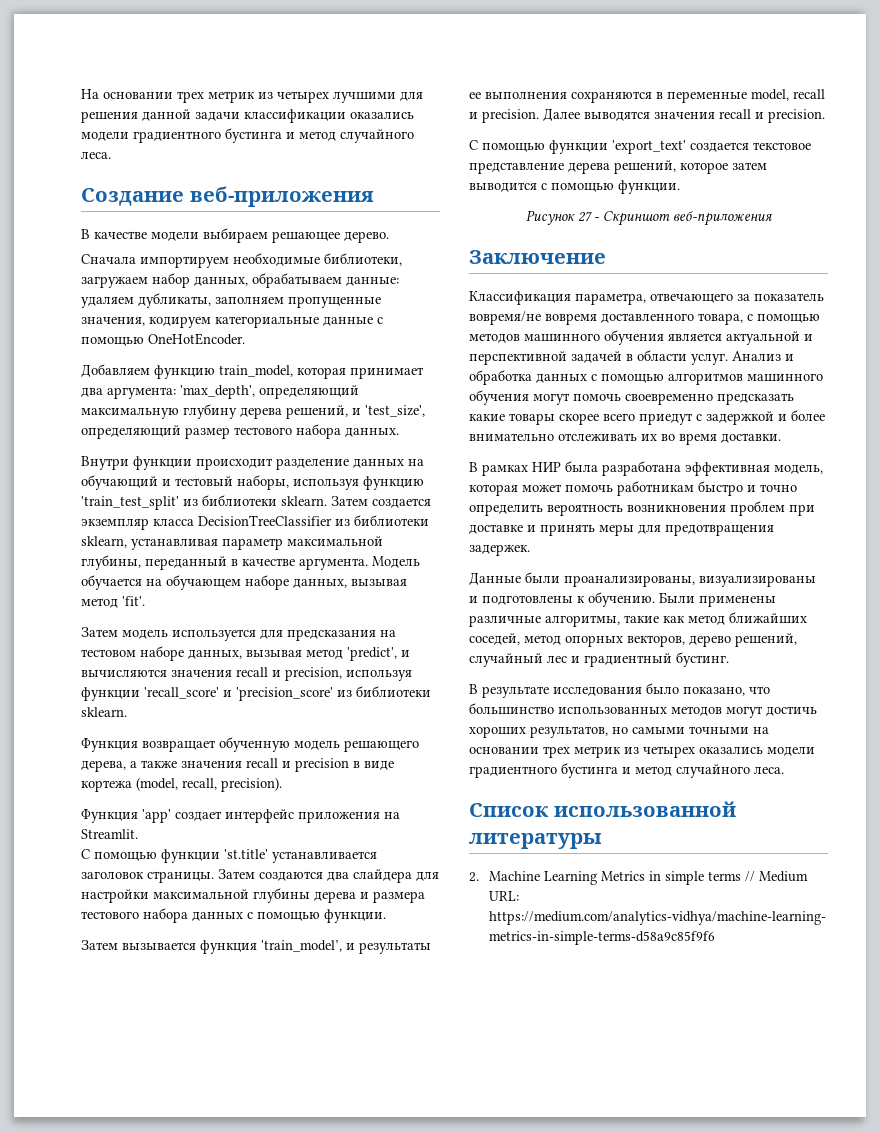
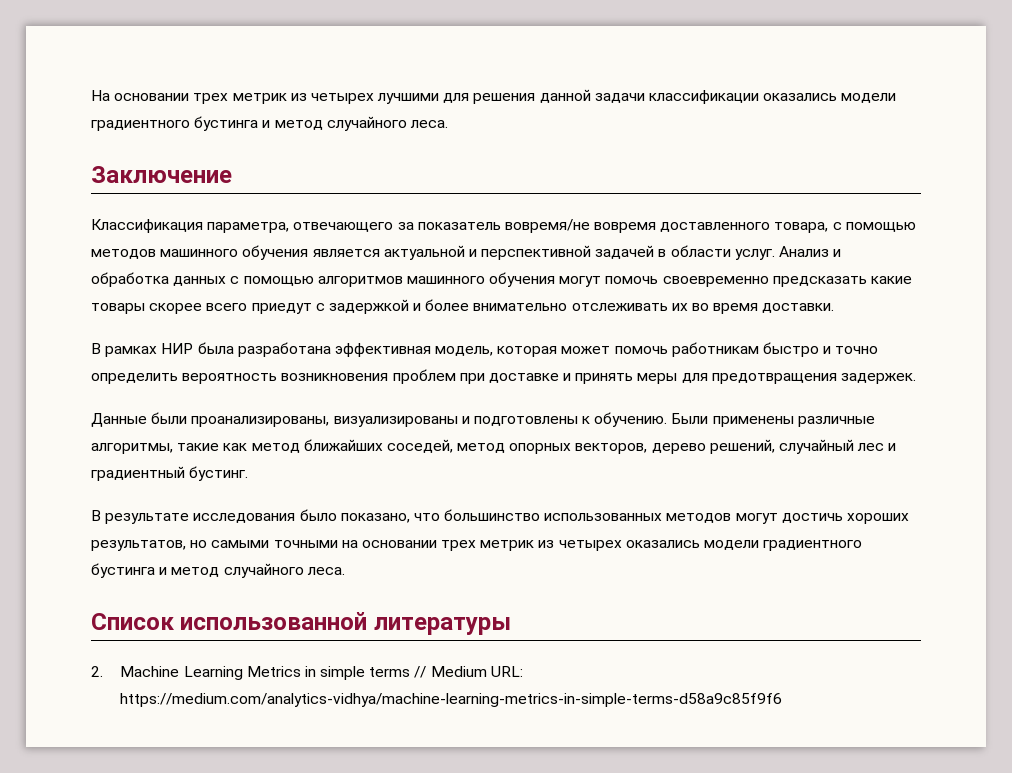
- Создание веб-приложения
- В качестве модели выбираем решающее дерево.
- Сначала импортируем необходимые библиотеки, загружаем набор данных, обрабатываем данные: удаляем дубликаты, заполняем пропущенные значения, кодируем категориальные данные с помощью OneHotEncoder.
- Добавляем функцию train_model, которая принимает два аргумента: 'max_depth', определяющий максимальную глубину дерева решений, и 'test_size', определяющий размер тестового набора данных.
- Внутри функции происходит разделение данных на обучающий и тестовый наборы, используя функцию 'train_test_split' из библиотеки sklearn. Затем создается экземпляр класса DecisionTreeClassifier из библиотеки sklearn, устанавливая параметр максимальной глубины, переданный в качестве аргумента. Модель обучается на обучающем наборе данных, вызывая метод 'fit'.
- Затем модель используется для предсказания на тестовом наборе данных, вызывая метод 'predict', и вычисляются значения recall и precision, используя функции 'recall_score' и 'precision_score' из библиотеки sklearn.
- Функция возвращает обученную модель решающего дерева, а также значения recall и precision в виде кортежа (model, recall, precision).
- Функция 'app' создает интерфейс приложения на Streamlit.
- С помощью функции 'st.title' устанавливается заголовок страницы. Затем создаются два слайдера для настройки максимальной глубины дерева и размера тестового набора данных с помощью функции.
- Затем вызывается функция 'train_model’, и результаты ее выполнения сохраняются в переменные model, recall и precision. Далее выводятся значения recall и precision.
- С помощью функции 'export_text' создается текстовое представление дерева решений, которое затем выводится с помощью функции.
- Рисунок 27 - Скриншот веб-приложения

